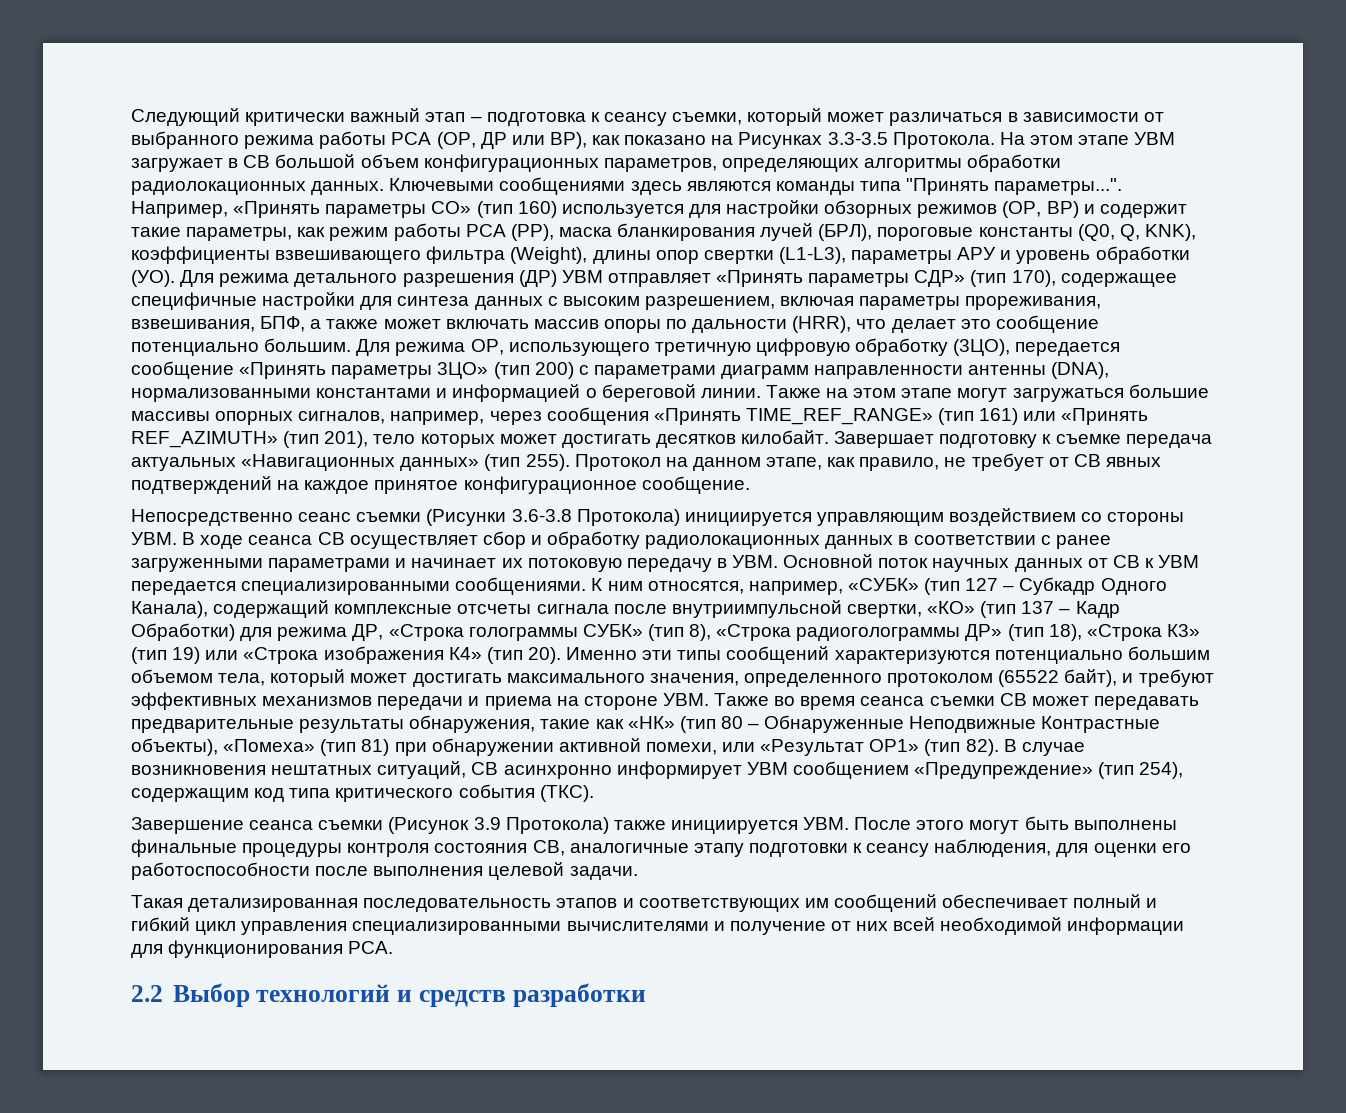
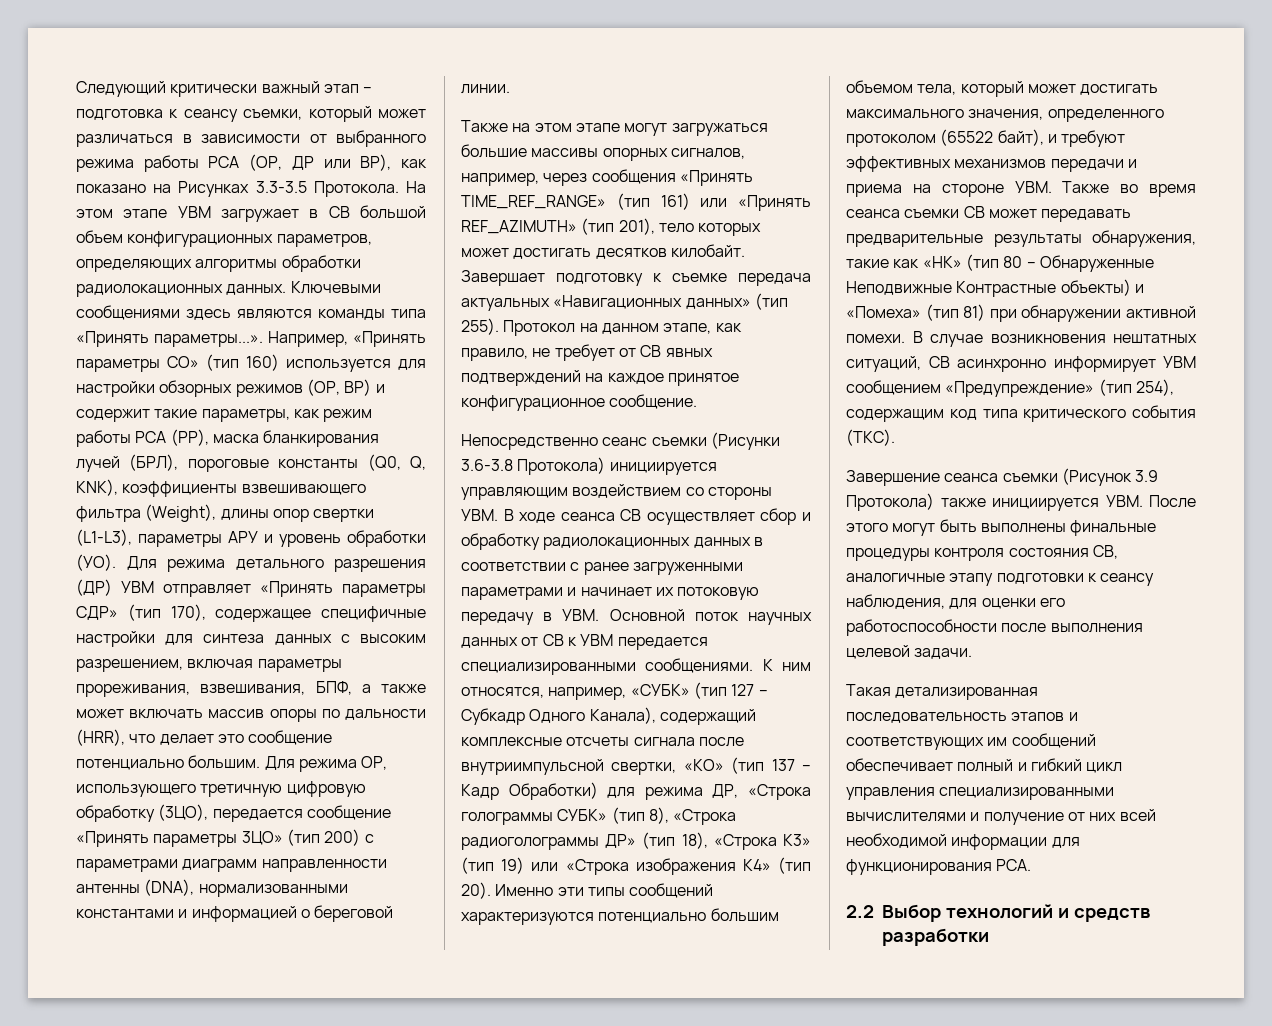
- Ключевыми сообщениями здесь являются команды типа "Принять параметры...". Например, «Принять параметры СО» (тип 160) используется для настройки обзорных режимов (ОР, ВР) и содержит такие параметры, как режим работы РСА (РР), маска бланкирования лучей (БРЛ), пороговые константы (Q0, Q, KNK), коэффициенты взвешивающего фильтра (Weight), длины опор свертки (L1-L3), параметры АРУ и уровень обработки (УО). Для режима детального разрешения (ДР) УВМ отправляет «Принять параметры СДР» (тип 170), содержащее специфичные настройки для синтеза данных с высоким разрешением, включая параметры прореживания, взвешивания, БПФ, а также может включать массив опоры по дальности (HRR), что делает это сообщение потенциально большим.
+ Ключевыми сообщениями здесь являются команды типа «Принять параметры...». Например, «Принять параметры СО» (тип 160) используется для настройки обзорных режимов (ОР, ВР) и содержит такие параметры, как режим работы РСА (РР), маска бланкирования лучей (БРЛ), пороговые константы (Q0, Q, KNK), коэффициенты взвешивающего фильтра (Weight), длины опор свертки (L1-L3), параметры АРУ и уровень обработки (УО). Для режима детального разрешения (ДР) УВМ отправляет «Принять параметры СДР» (тип 170), содержащее специфичные настройки для синтеза данных с высоким разрешением, включая параметры прореживания, взвешивания, БПФ, а также может включать массив опоры по дальности (HRR), что делает это сообщение потенциально большим.
- Для режима ОР, использующего третичную цифровую обработку (3ЦО), передается сообщение «Принять параметры 3ЦО» (тип 200) с параметрами диаграмм направленности антенны (DNA), нормализованными константами и информацией о береговой линии. Также на этом этапе могут загружаться большие массивы опорных сигналов, например, через сообщения «Принять TIME_REF_RANGE» (тип 161) или «Принять REF_AZIMUTH» (тип 201), тело которых может достигать десятков килобайт.
+ Для режима ОР, использующего третичную цифровую обработку (3ЦО), передается сообщение «Принять параметры 3ЦО» (тип 200) с параметрами диаграмм направленности антенны (DNA), нормализованными константами и информацией о береговой линии.
+ Также на этом этапе могут загружаться большие массивы опорных сигналов, например, через сообщения «Принять TIME_REF_RANGE» (тип 161) или «Принять REF_AZIMUTH» (тип 201), тело которых может достигать десятков килобайт.
- Именно эти типы сообщений характеризуются потенциально большим объемом тела, который может достигать максимального значения, определенного протоколом (65522 байт), и требуют эффективных механизмов передачи и приема на стороне УВМ. Также во время сеанса съемки СВ может передавать предварительные результаты обнаружения, такие как «НК» (тип 80 – Обнаруженные Неподвижные Контрастные объекты), «Помеха» (тип 81) при обнаружении активной помехи, или «Результат ОР1» (тип 82).
+ Именно эти типы сообщений характеризуются потенциально большим объемом тела, который может достигать максимального значения, определенного протоколом (65522 байт), и требуют эффективных механизмов передачи и приема на стороне УВМ. Также во время сеанса съемки СВ может передавать предварительные результаты обнаружения, такие как «НК» (тип 80 – Обнаруженные Неподвижные Контрастные объекты) и «Помеха» (тип 81) при обнаружении активной помехи.

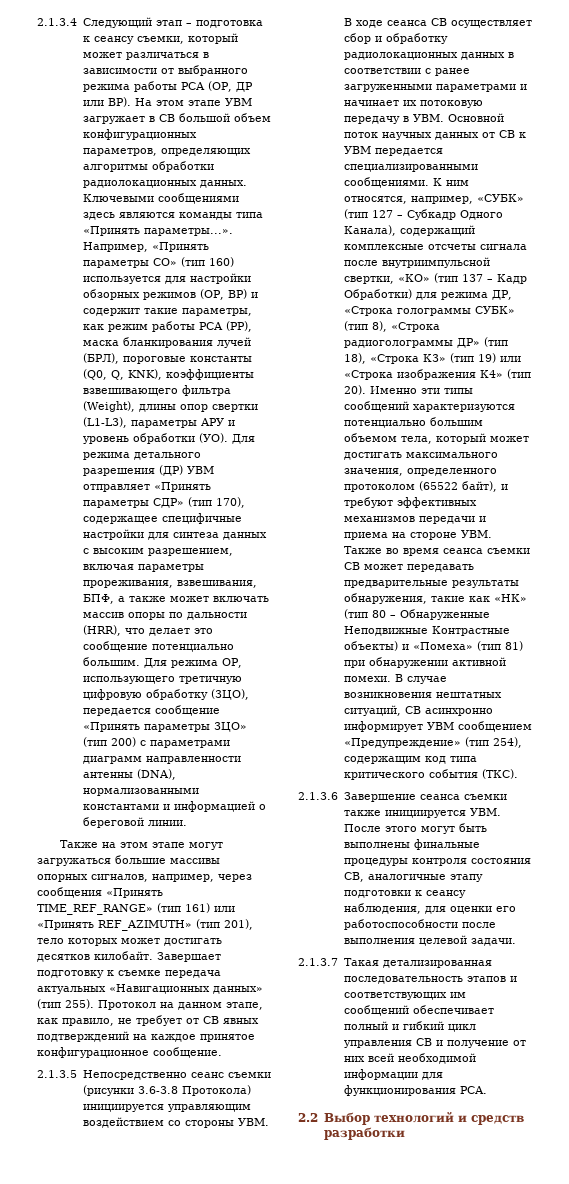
- Следующий критически важный этап – подготовка к сеансу съемки, который может различаться в зависимости от выбранного режима работы РСА (ОР, ДР или ВР), как показано на Рисунках 3.3-3.5 Протокола. На этом этапе УВМ загружает в СВ большой объем конфигурационных параметров, определяющих алгоритмы обработки радиолокационных данных.
+ 2.1.3.4 Следующий этап – подготовка к сеансу съемки, который может различаться в зависимости от выбранного режима работы РСА (ОР, ДР или ВР). На этом этапе УВМ загружает в СВ большой объем конфигурационных параметров, определяющих алгоритмы обработки радиолокационных данных.
- Непосредственно сеанс съемки (Рисунки 3.6-3.8 Протокола) инициируется управляющим воздействием со стороны УВМ. В ходе сеанса СВ осуществляет сбор и обработку радиолокационных данных в соответствии с ранее загруженными параметрами и начинает их потоковую передачу в УВМ. Основной поток научных данных от СВ к УВМ передается специализированными сообщениями.
+ 2.1.3.5 Непосредственно сеанс съемки (рисунки 3.6-3.8 Протокола) инициируется управляющим воздействием со стороны УВМ. В ходе сеанса СВ осуществляет сбор и обработку радиолокационных данных в соответствии с ранее загруженными параметрами и начинает их потоковую передачу в УВМ. Основной поток научных данных от СВ к УВМ передается специализированными сообщениями.
- Завершение сеанса съемки (Рисунок 3.9 Протокола) также инициируется УВМ. После этого могут быть выполнены финальные процедуры контроля состояния СВ, аналогичные этапу подготовки к сеансу наблюдения, для оценки его работоспособности после выполнения целевой задачи.
+ 2.1.3.6 Завершение сеанса съемки также инициируется УВМ. После этого могут быть выполнены финальные процедуры контроля состояния СВ, аналогичные этапу подготовки к сеансу наблюдения, для оценки его работоспособности после выполнения целевой задачи.
- Такая детализированная последовательность этапов и соответствующих им сообщений обеспечивает полный и гибкий цикл управления специализированными вычислителями и получение от них всей необходимой информации для функционирования РСА.
+ 2.1.3.7 Такая детализированная последовательность этапов и соответствующих им сообщений обеспечивает полный и гибкий цикл управления СВ и получение от них всей необходимой информации для функционирования РСА.

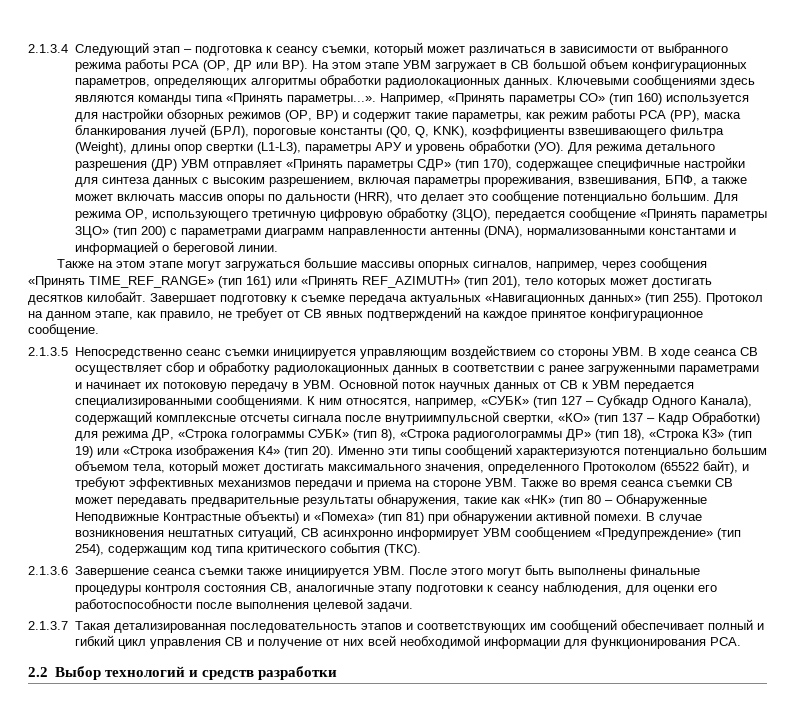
- 2.1.3.5 Непосредственно сеанс съемки (рисунки 3.6-3.8 Протокола) инициируется управляющим воздействием со стороны УВМ. В ходе сеанса СВ осуществляет сбор и обработку радиолокационных данных в соответствии с ранее загруженными параметрами и начинает их потоковую передачу в УВМ. Основной поток научных данных от СВ к УВМ передается специализированными сообщениями.
+ 2.1.3.5 Непосредственно сеанс съемки инициируется управляющим воздействием со стороны УВМ. В ходе сеанса СВ осуществляет сбор и обработку радиолокационных данных в соответствии с ранее загруженными параметрами и начинает их потоковую передачу в УВМ. Основной поток научных данных от СВ к УВМ передается специализированными сообщениями.
- Именно эти типы сообщений характеризуются потенциально большим объемом тела, который может достигать максимального значения, определенного протоколом (65522 байт), и требуют эффективных механизмов передачи и приема на стороне УВМ. Также во время сеанса съемки СВ может передавать предварительные результаты обнаружения, такие как «НК» (тип 80 – Обнаруженные Неподвижные Контрастные объекты) и «Помеха» (тип 81) при обнаружении активной помехи.
+ Именно эти типы сообщений характеризуются потенциально большим объемом тела, который может достигать максимального значения, определенного Протоколом (65522 байт), и требуют эффективных механизмов передачи и приема на стороне УВМ. Также во время сеанса съемки СВ может передавать предварительные результаты обнаружения, такие как «НК» (тип 80 – Обнаруженные Неподвижные Контрастные объекты) и «Помеха» (тип 81) при обнаружении активной помехи.

